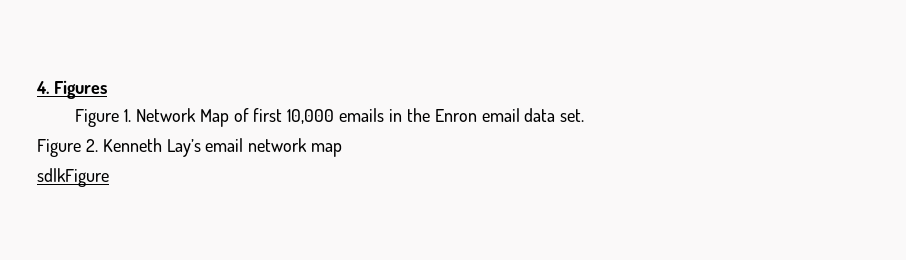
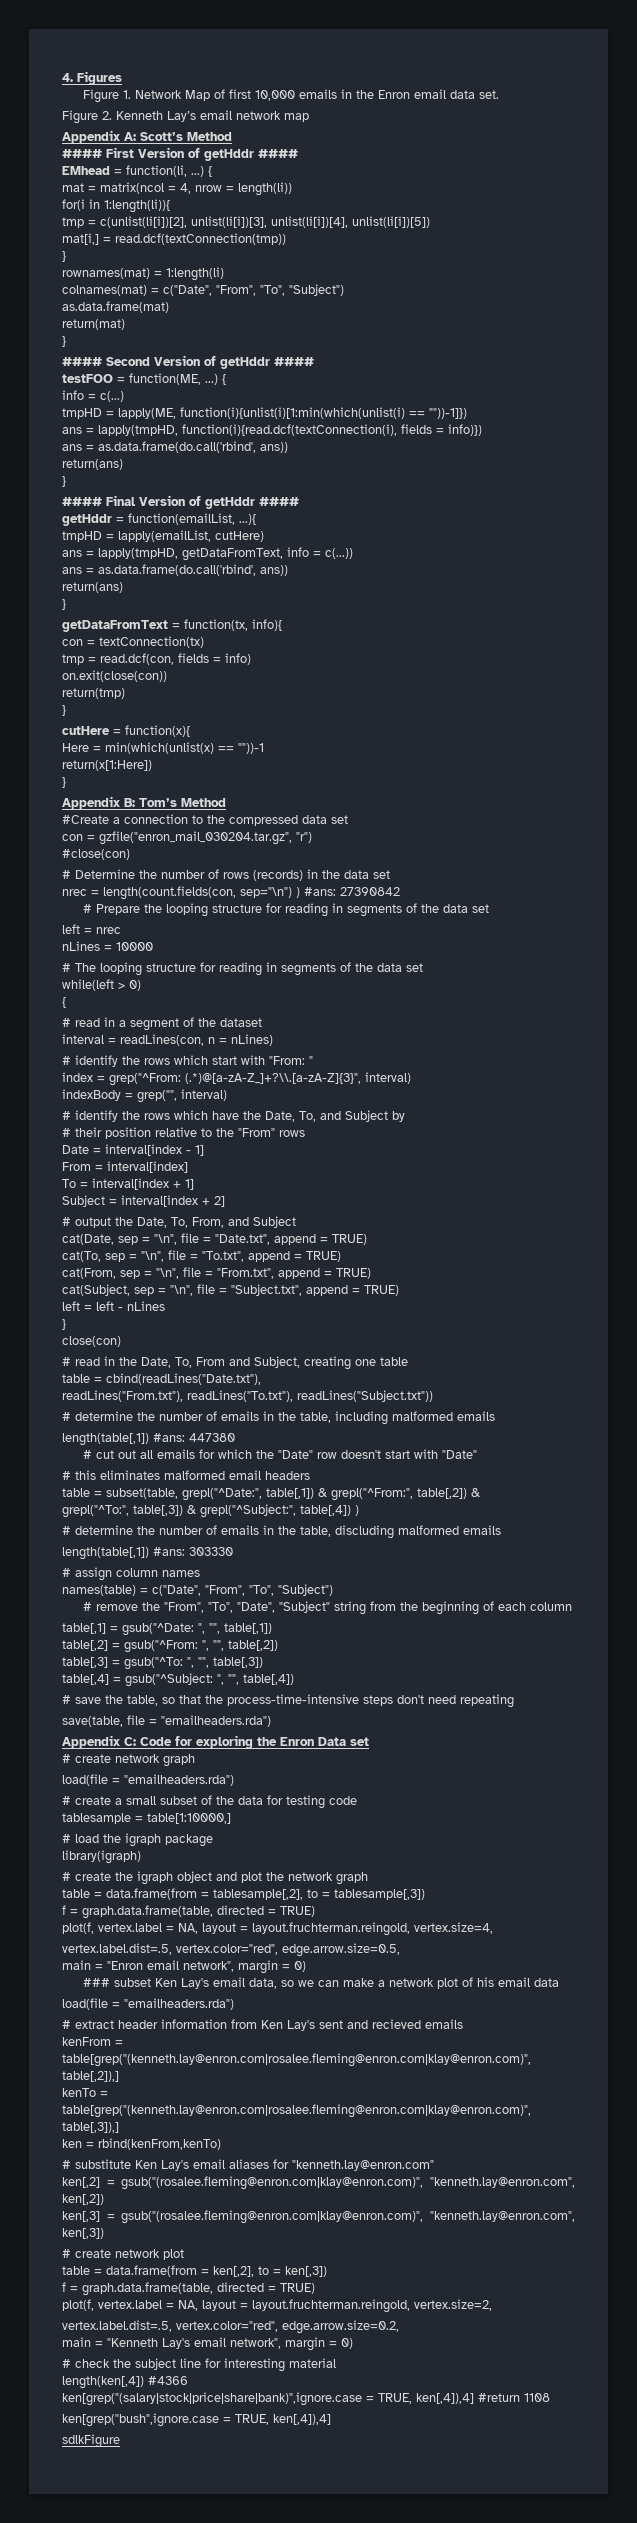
+ Appendix A: Scott’s Method
+ #### First Version of getHddr ####
+ EMhead = function(li, ...) {
+ mat = matrix(ncol = 4, nrow = length(li))
+ for(i in 1:length(li)){
+ tmp = c(unlist(li[i])[2], unlist(li[i])[3], unlist(li[i])[4], unlist(li[i])[5])
+ mat[i,] = read.dcf(textConnection(tmp))
+ }
+ rownames(mat) = 1:length(li)
+ colnames(mat) = c("Date", "From", "To", "Subject")
+ as.data.frame(mat)
+ return(mat)
+ }
+ #### Second Version of getHddr ####
+ testFOO = function(ME, ...) {
+ info = c(...)
+ tmpHD = lapply(ME, function(i){unlist(i)[1:min(which(unlist(i) == ""))-1]})
+ ans = lapply(tmpHD, function(i){read.dcf(textConnection(i), fields = info)})
+ ans = as.data.frame(do.call('rbind', ans))
+ return(ans)
+ }
+ #### Final Version of getHddr ####
+ getHddr = function(emailList, ...){
+ tmpHD = lapply(emailList, cutHere)
+ ans = lapply(tmpHD, getDataFromText, info = c(...))
+ ans = as.data.frame(do.call('rbind', ans))
+ return(ans)
+ }
+ getDataFromText = function(tx, info){
+ con = textConnection(tx)
+ tmp = read.dcf(con, fields = info)
+ on.exit(close(con))
+ return(tmp)
+ }
+ cutHere = function(x){
+ Here = min(which(unlist(x) == ""))-1
+ return(x[1:Here])
+ }
+ Appendix B: Tom’s Method
+ #Create a connection to the compressed data set
+ con = gzfile("enron_mail_030204.tar.gz", "r")
+ #close(con)
+ # Determine the number of rows (records) in the data set
+ nrec = length(count.fields(con, sep="\n") ) #ans: 27390842
+ # Prepare the looping structure for reading in segments of the data set
+ left = nrec
+ nLines = 10000
+ # The looping structure for reading in segments of the data set
+ while(left > 0)
+ {
+ # read in a segment of the dataset
+ interval = readLines(con, n = nLines)
+ # identify the rows which start with "From: "
+ index = grep("^From: (.*)@[a-zA-Z_]+?\\.[a-zA-Z]{3}", interval)
+ indexBody = grep("", interval)
+ # identify the rows which have the Date, To, and Subject by
+ # their position relative to the "From" rows
+ Date = interval[index - 1]
+ From = interval[index]
+ To = interval[index + 1]
+ Subject = interval[index + 2]
+ # output the Date, To, From, and Subject
+ cat(Date, sep = "\n", file = "Date.txt", append = TRUE)
+ cat(To, sep = "\n", file = "To.txt", append = TRUE)
+ cat(From, sep = "\n", file = "From.txt", append = TRUE)
+ cat(Subject, sep = "\n", file = "Subject.txt", append = TRUE)
+ left = left - nLines
+ }
+ close(con)
+ # read in the Date, To, From and Subject, creating one table
+ table = cbind(readLines("Date.txt"),
+ readLines("From.txt"), readLines("To.txt"), readLines("Subject.txt"))
+ # determine the number of emails in the table, including malformed emails
+ length(table[,1]) #ans: 447380
+ # cut out all emails for which the "Date" row doesn't start with "Date"
+ # this eliminates malformed email headers
+ table = subset(table, grepl("^Date:", table[,1]) & grepl("^From:", table[,2]) &
+ grepl("^To:", table[,3]) & grepl("^Subject:", table[,4]) )
+ # determine the number of emails in the table, discluding malformed emails
+ length(table[,1]) #ans: 303330
+ # assign column names
+ names(table) = c("Date", "From", "To", "Subject")
+ # remove the "From", "To", "Date", "Subject" string from the beginning of each column
+ table[,1] = gsub("^Date: ", "", table[,1])
+ table[,2] = gsub("^From: ", "", table[,2])
+ table[,3] = gsub("^To: ", "", table[,3])
+ table[,4] = gsub("^Subject: ", "", table[,4])
+ # save the table, so that the process-time-intensive steps don't need repeating
+ save(table, file = "emailheaders.rda")
+ Appendix C: Code for exploring the Enron Data set
+ # create network graph
+ load(file = "emailheaders.rda")
+ # create a small subset of the data for testing code
+ tablesample = table[1:10000,]
+ # load the igraph package
+ library(igraph)
+ # create the igraph object and plot the network graph
+ table = data.frame(from = tablesample[,2], to = tablesample[,3])
+ f = graph.data.frame(table, directed = TRUE)
+ plot(f, vertex.label = NA, layout = layout.fruchterman.reingold, vertex.size=4,
+ vertex.label.dist=.5, vertex.color="red", edge.arrow.size=0.5,
+ main = "Enron email network", margin = 0)
+ ### subset Ken Lay's email data, so we can make a network plot of his email data
+ load(file = "emailheaders.rda")
+ # extract header information from Ken Lay's sent and recieved emails
+ kenFrom = table[grep("(kenneth.lay@enron.com|rosalee.fleming@enron.com|klay@enron.com)", table[,2]),]
+ kenTo = table[grep("(kenneth.lay@enron.com|rosalee.fleming@enron.com|klay@enron.com)", table[,3]),]
+ ken = rbind(kenFrom,kenTo)
+ # substitute Ken Lay's email aliases for "kenneth.lay@enron.com"
+ ken[,2] = gsub("(rosalee.fleming@enron.com|klay@enron.com)", "kenneth.lay@enron.com", ken[,2])
+ ken[,3] = gsub("(rosalee.fleming@enron.com|klay@enron.com)", "kenneth.lay@enron.com", ken[,3])
+ # create network plot
+ table = data.frame(from = ken[,2], to = ken[,3])
+ f = graph.data.frame(table, directed = TRUE)
+ plot(f, vertex.label = NA, layout = layout.fruchterman.reingold, vertex.size=2,
+ vertex.label.dist=.5, vertex.color="red", edge.arrow.size=0.2,
+ main = "Kenneth Lay's email network", margin = 0)
+ # check the subject line for interesting material
+ length(ken[,4]) #4366
+ ken[grep("(salary|stock|price|share|bank)",ignore.case = TRUE, ken[,4]),4] #return 1108
+ ken[grep("bush",ignore.case = TRUE, ken[,4]),4]

